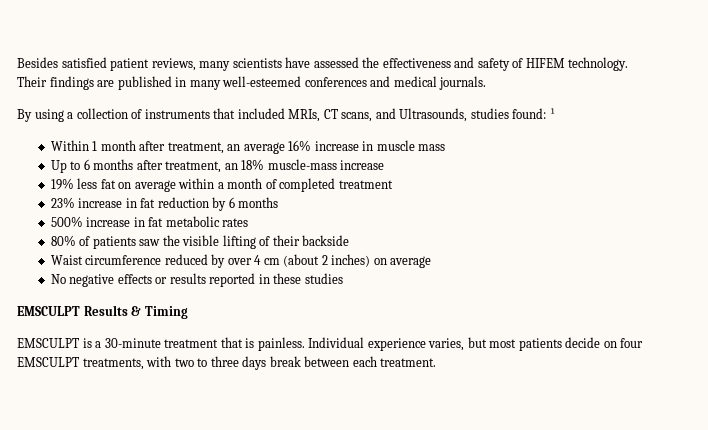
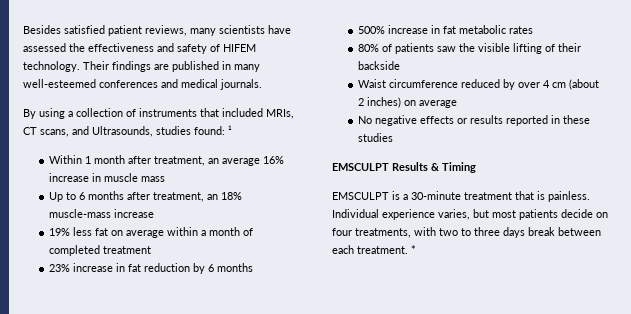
- Individual experience varies, but most patients decide on four EMSCULPT treatments, with two to three days break between each treatment.
+ Individual experience varies, but most patients decide on four treatments, with two to three days break between each treatment.
+ *

